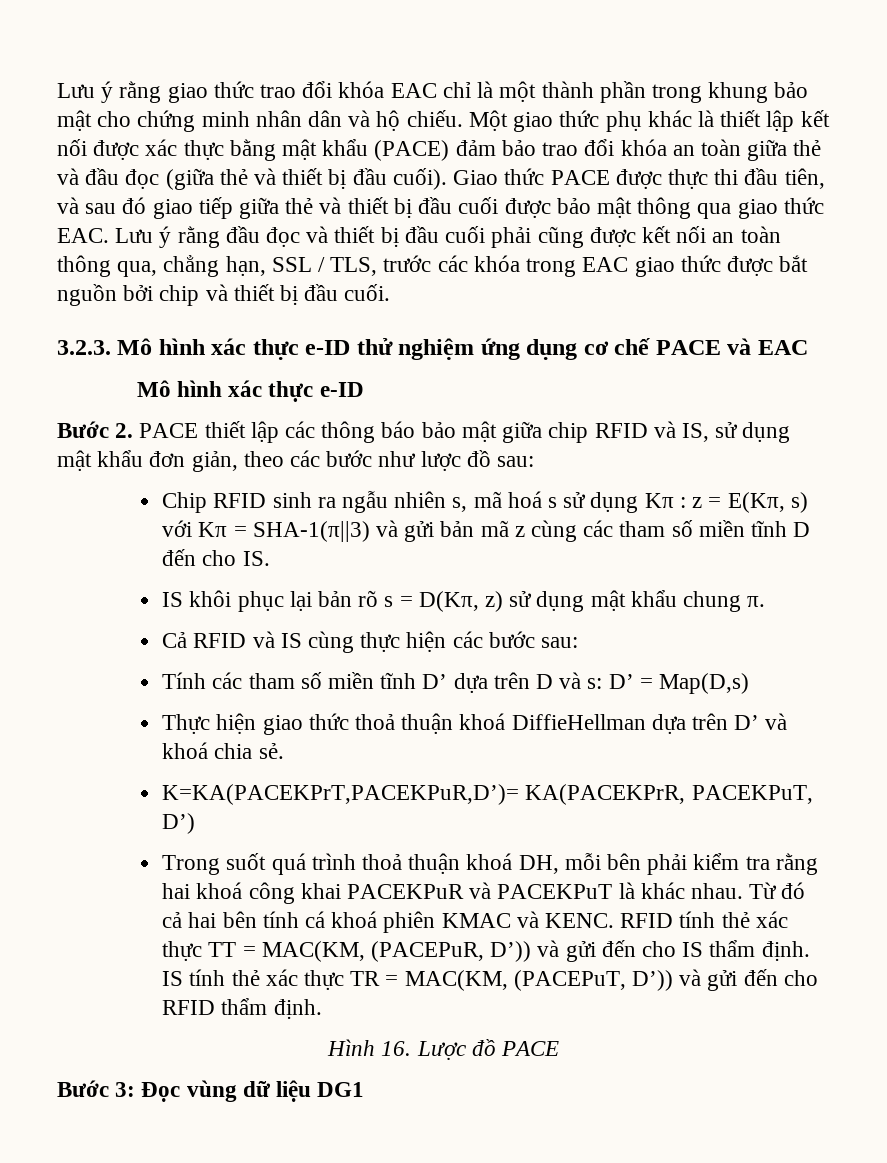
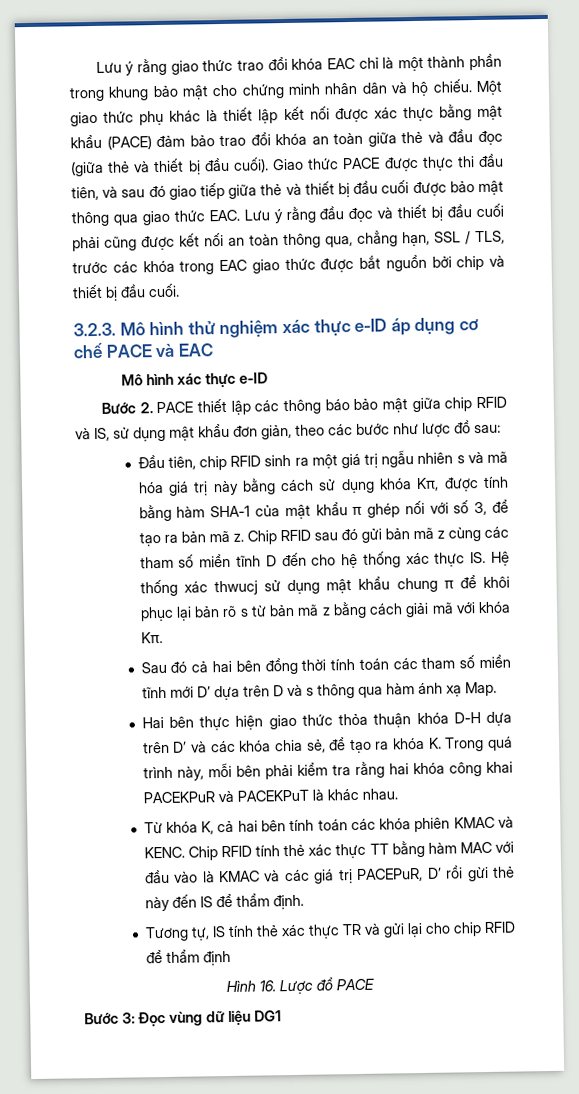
- 3.2.3. Mô hình xác thực e-ID thử nghiệm ứng dụng cơ chế PACE và EAC
+ 3.2.3. Mô hình thử nghiệm xác thực e-ID áp dụng cơ chế PACE và EAC
- Chip RFID sinh ra ngẫu nhiên s, mã hoá s sử dụng Kπ : z = E(Kπ, s) với Kπ = SHA-1(π||3) và gửi bản mã z cùng các tham số miền tĩnh D đến cho IS.
- IS khôi phục lại bản rõ s = D(Kπ, z) sử dụng mật khẩu chung π.
- Cả RFID và IS cùng thực hiện các bước sau:
- Tính các tham số miền tĩnh D’ dựa trên D và s: D’ = Map(D,s)
- Thực hiện giao thức thoả thuận khoá DiffieHellman dựa trên D’ và khoá chia sẻ.
- K=KA(PACEKPrT,PACEKPuR,D’)= KA(PACEKPrR, PACEKPuT, D’)
- Trong suốt quá trình thoả thuận khoá DH, mỗi bên phải kiểm tra rằng hai khoá công khai PACEKPuR và PACEKPuT là khác nhau. Từ đó cả hai bên tính cá khoá phiên KMAC và KENC.
+ Đầu tiên, chip RFID sinh ra một giá trị ngẫu nhiên s và mã hóa giá trị này bằng cách sử dụng khóa Kπ, được tính bằng hàm SHA-1 của mật khẩu π ghép nối với số 3, để tạo ra bản mã z. Chip RFID sau đó gửi bản mã z cùng các tham số miền tĩnh D đến cho hệ thống xác thực IS. Hệ thống xác thwucj sử dụng mật khẩu chung π để khôi phục lại bản rõ s từ bản mã z bằng cách giải mã với khóa Kπ.
+ Sau đó cả hai bên đồng thời tính toán các tham số miền tĩnh mới D’ dựa trên D và s thông qua hàm ánh xạ Map.
+ Hai bên thực hiện giao thức thỏa thuận khóa D-H dựa trên D’ và các khóa chia sẻ, để tạo ra khóa K. Trong quá trình này, mỗi bên phải kiểm tra rằng hai khóa công khai PACEKPuR và PACEKPuT là khác nhau.
+ Từ khóa K, cả hai bên tính toán các khóa phiên KMAC và KENC.
- RFID tính thẻ xác thực TT = MAC(KM, (PACEPuR, D’)) và gửi đến cho IS thẩm định. IS tính thẻ xác thực TR = MAC(KM, (PACEPuT, D’)) và gửi đến cho RFID thẩm định.
+ Chip RFID tính thẻ xác thực TT bằng hàm MAC với đầu vào là KMAC và các giá trị PACEPuR, D’ rồi gừi thẻ này đến IS để thẩm định.
+ Tương tự, IS tính thẻ xác thực TR và gửi lại cho chip RFID để thẩm định

